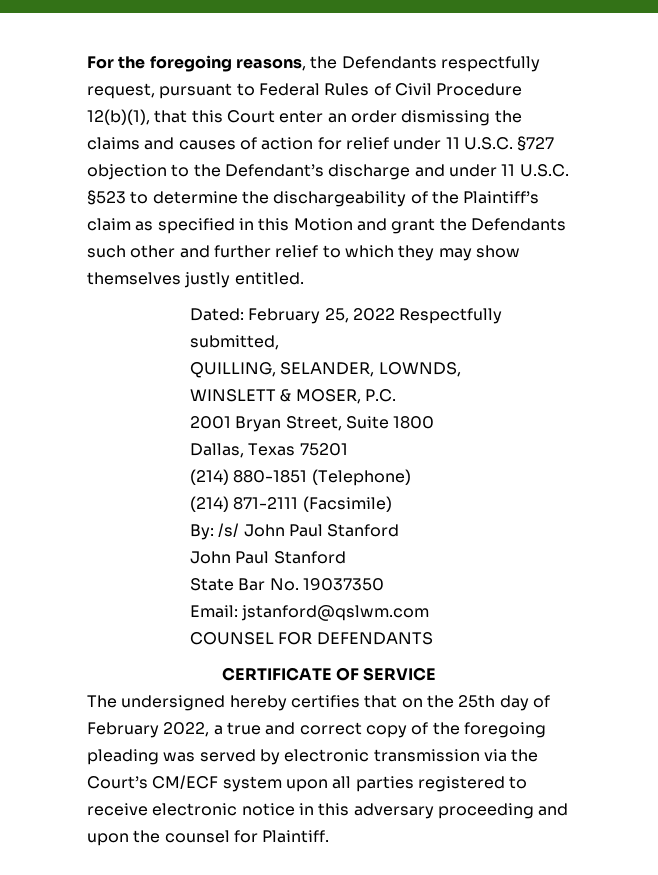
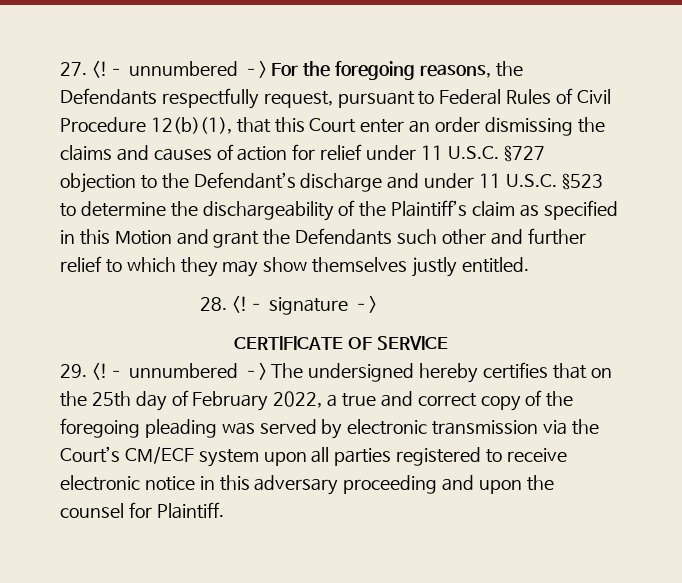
- For the foregoing reasons, the Defendants respectfully request, pursuant to Federal Rules of Civil Procedure 12(b)(1), that this Court enter an order dismissing the claims and causes of action for relief under 11 U.S.C. §727 objection to the Defendant’s discharge and under 11 U.S.C. §523 to determine the dischargeability of the Plaintiff’s claim as specified in this Motion and grant the Defendants such other and further relief to which they may show themselves justly entitled.
+ 27. <!– unnumbered –> For the foregoing reasons, the Defendants respectfully request, pursuant to Federal Rules of Civil Procedure 12(b)(1), that this Court enter an order dismissing the claims and causes of action for relief under 11 U.S.C. §727 objection to the Defendant’s discharge and under 11 U.S.C. §523 to determine the dischargeability of the Plaintiff’s claim as specified in this Motion and grant the Defendants such other and further relief to which they may show themselves justly entitled.
- Dated: February 25, 2022 Respectfully submitted,
- QUILLING, SELANDER, LOWNDS,
- WINSLETT & MOSER, P.C.
- 2001 Bryan Street, Suite 1800
- Dallas, Texas 75201
- (214) 880-1851 (Telephone)
- (214) 871-2111 (Facsimile)
- By: /s/ John Paul Stanford
- John Paul Stanford
- State Bar No. 19037350
- Email: jstanford@qslwm.com
- COUNSEL FOR DEFENDANTS
+ 28. <!– signature –>
- The undersigned hereby certifies that on the 25th day of February 2022, a true and correct copy of the foregoing pleading was served by electronic transmission via the Court’s CM/ECF system upon all parties registered to receive electronic notice in this adversary proceeding and upon the counsel for Plaintiff.
+ 29. <!– unnumbered –> The undersigned hereby certifies that on the 25th day of February 2022, a true and correct copy of the foregoing pleading was served by electronic transmission via the Court’s CM/ECF system upon all parties registered to receive electronic notice in this adversary proceeding and upon the counsel for Plaintiff.

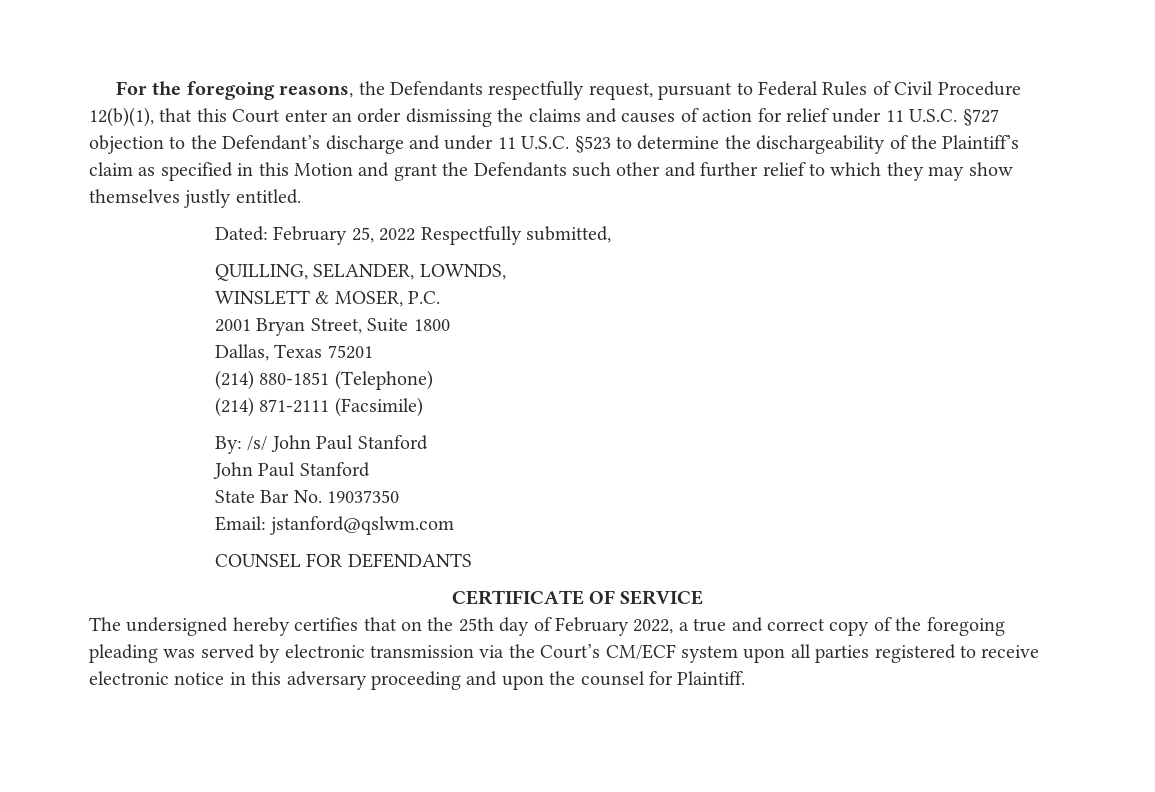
- 27. <!– unnumbered –> For the foregoing reasons, the Defendants respectfully request, pursuant to Federal Rules of Civil Procedure 12(b)(1), that this Court enter an order dismissing the claims and causes of action for relief under 11 U.S.C. §727 objection to the Defendant’s discharge and under 11 U.S.C. §523 to determine the dischargeability of the Plaintiff’s claim as specified in this Motion and grant the Defendants such other and further relief to which they may show themselves justly entitled.
+ For the foregoing reasons, the Defendants respectfully request, pursuant to Federal Rules of Civil Procedure 12(b)(1), that this Court enter an order dismissing the claims and causes of action for relief under 11 U.S.C. §727 objection to the Defendant’s discharge and under 11 U.S.C. §523 to determine the dischargeability of the Plaintiff’s claim as specified in this Motion and grant the Defendants such other and further relief to which they may show themselves justly entitled.
- 28. <!– signature –>
+ Dated: February 25, 2022 Respectfully submitted,
+ QUILLING, SELANDER, LOWNDS,
+ WINSLETT & MOSER, P.C.
+ 2001 Bryan Street, Suite 1800
+ Dallas, Texas 75201
+ (214) 880-1851 (Telephone)
+ (214) 871-2111 (Facsimile)
+ By: /s/ John Paul Stanford
+ John Paul Stanford
+ State Bar No. 19037350
+ Email: jstanford@qslwm.com
+ COUNSEL FOR DEFENDANTS
- 29. <!– unnumbered –> The undersigned hereby certifies that on the 25th day of February 2022, a true and correct copy of the foregoing pleading was served by electronic transmission via the Court’s CM/ECF system upon all parties registered to receive electronic notice in this adversary proceeding and upon the counsel for Plaintiff.
+ The undersigned hereby certifies that on the 25th day of February 2022, a true and correct copy of the foregoing pleading was served by electronic transmission via the Court’s CM/ECF system upon all parties registered to receive electronic notice in this adversary proceeding and upon the counsel for Plaintiff.

